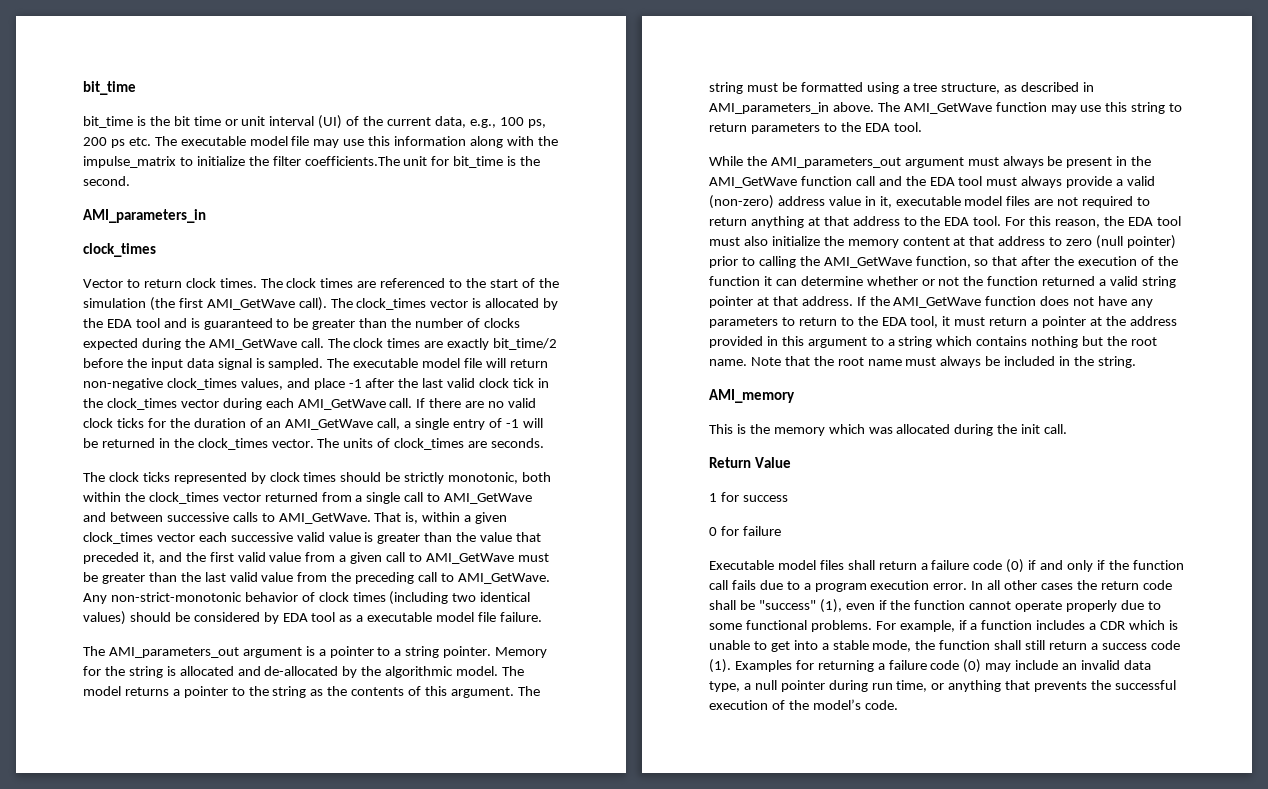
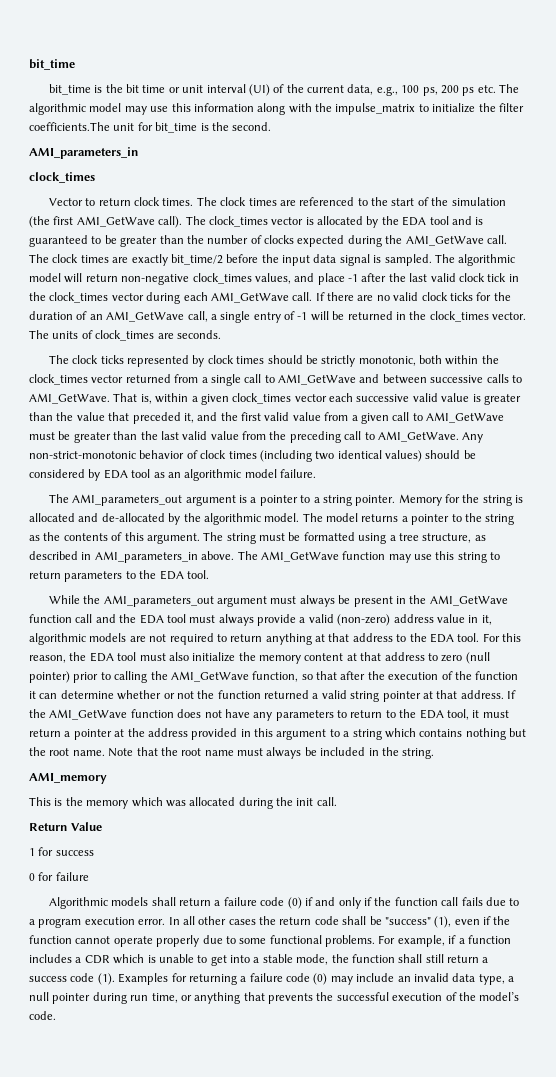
- bit_time is the bit time or unit interval (UI) of the current data, e.g., 100 ps, 200 ps etc. The executable model file may use this information along with the impulse_matrix to initialize the filter coefficients.The unit for bit_time is the second.
+ bit_time is the bit time or unit interval (UI) of the current data, e.g., 100 ps, 200 ps etc. The algorithmic model may use this information along with the impulse_matrix to initialize the filter coefficients.The unit for bit_time is the second.
- The executable model file will return non-negative clock_times values, and place -1 after the last valid clock tick in the clock_times vector during each AMI_GetWave call.
+ The algorithmic model will return non-negative clock_times values, and place -1 after the last valid clock tick in the clock_times vector during each AMI_GetWave call.
- Any non-strict-monotonic behavior of clock times (including two identical values) should be considered by EDA tool as a executable model file failure.
+ Any non-strict-monotonic behavior of clock times (including two identical values) should be considered by EDA tool as an algorithmic model failure.
- While the AMI_parameters_out argument must always be present in the AMI_GetWave function call and the EDA tool must always provide a valid (non-zero) address value in it, executable model files are not required to return anything at that address to the EDA tool.
+ While the AMI_parameters_out argument must always be present in the AMI_GetWave function call and the EDA tool must always provide a valid (non-zero) address value in it, algorithmic models are not required to return anything at that address to the EDA tool.
- Executable model files shall return a failure code (0) if and only if the function call fails due to a program execution error.
+ Algorithmic models shall return a failure code (0) if and only if the function call fails due to a program execution error.

